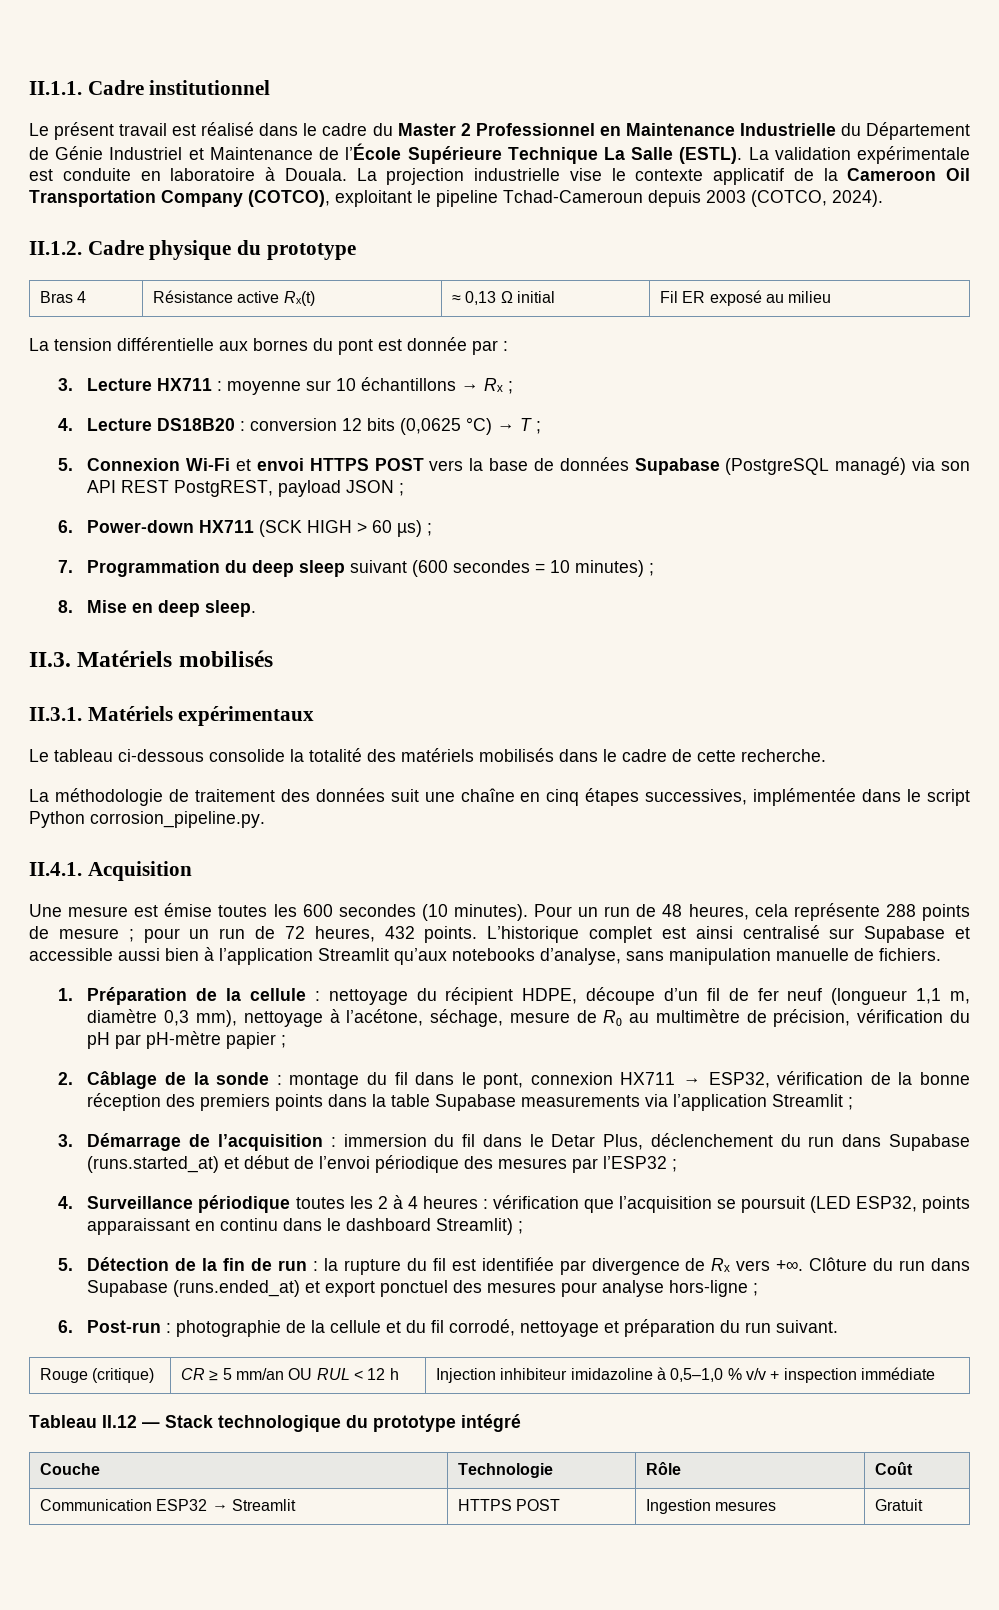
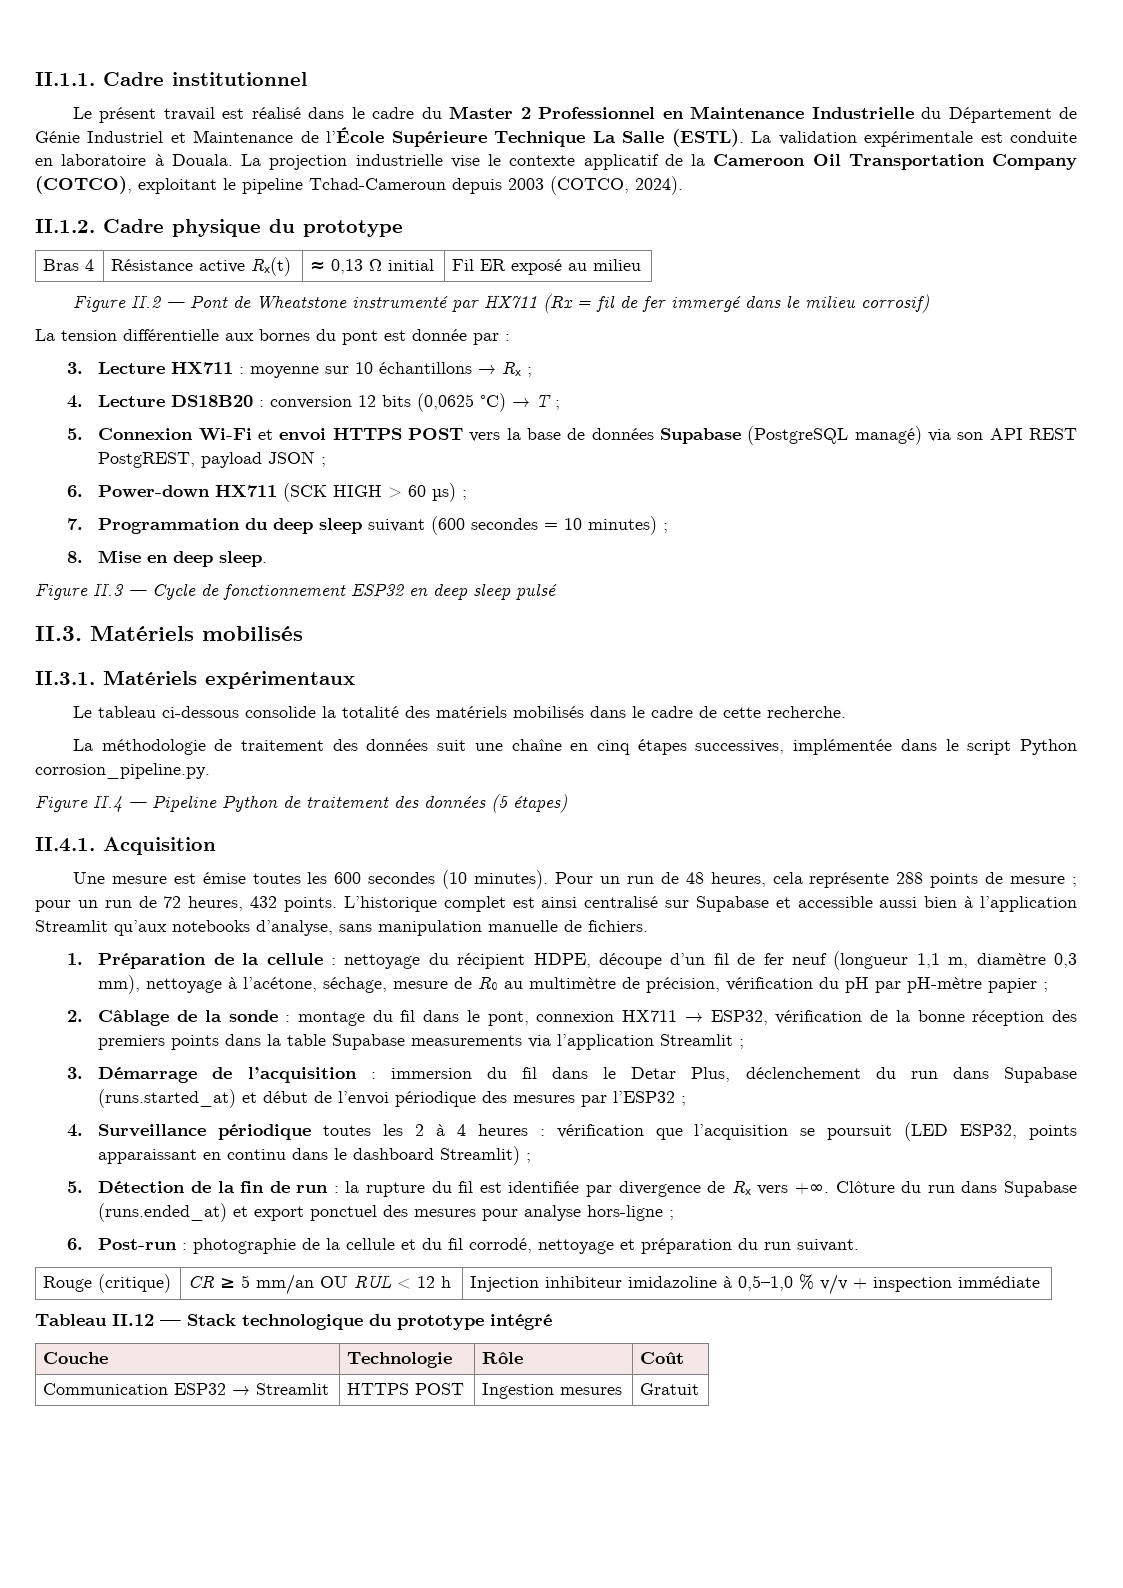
+ Figure II.2 — Pont de Wheatstone instrumenté par HX711 (Rx = fil de fer immergé dans le milieu corrosif)
+ Figure II.3 — Cycle de fonctionnement ESP32 en deep sleep pulsé
+ Figure II.4 — Pipeline Python de traitement des données (5 étapes)

